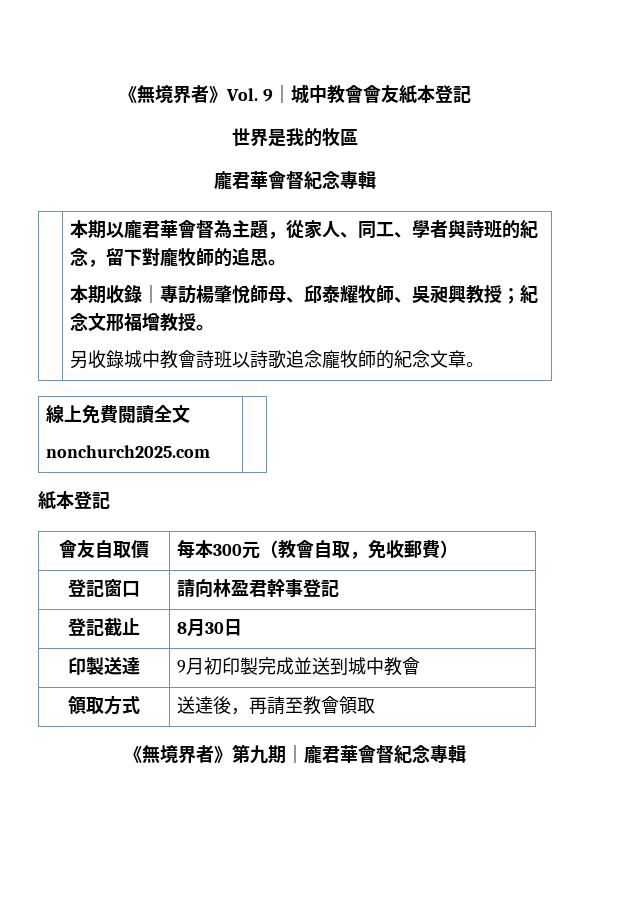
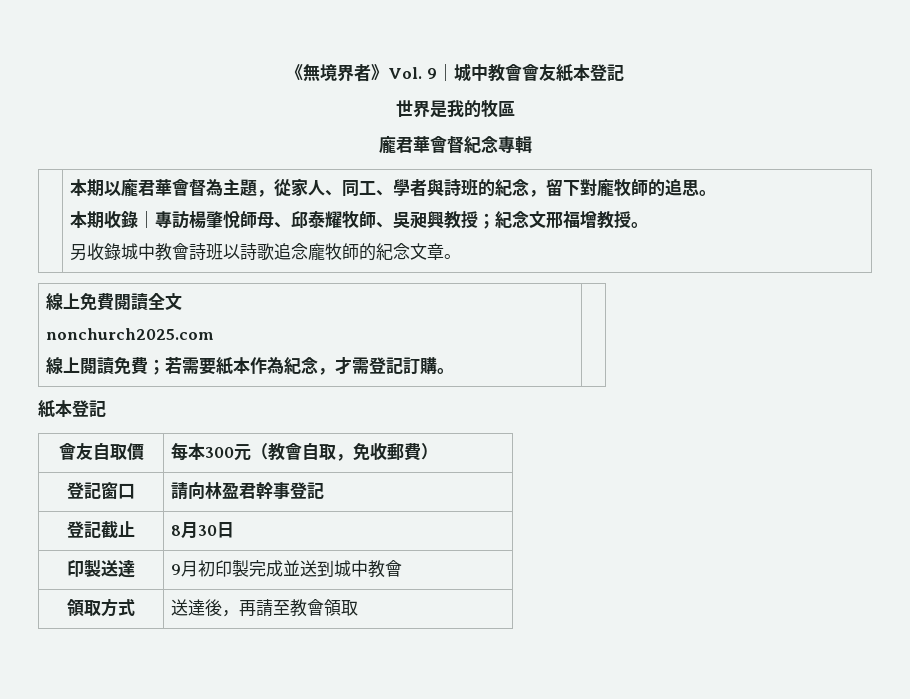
  線上免費閱讀全文
- nonchurch2025.com |
+ nonchurch2025.com
+ 線上閱讀免費；若需要紙本作為紀念，才需登記訂購。 |
- 《無境界者》第九期｜龐君華會督紀念專輯

